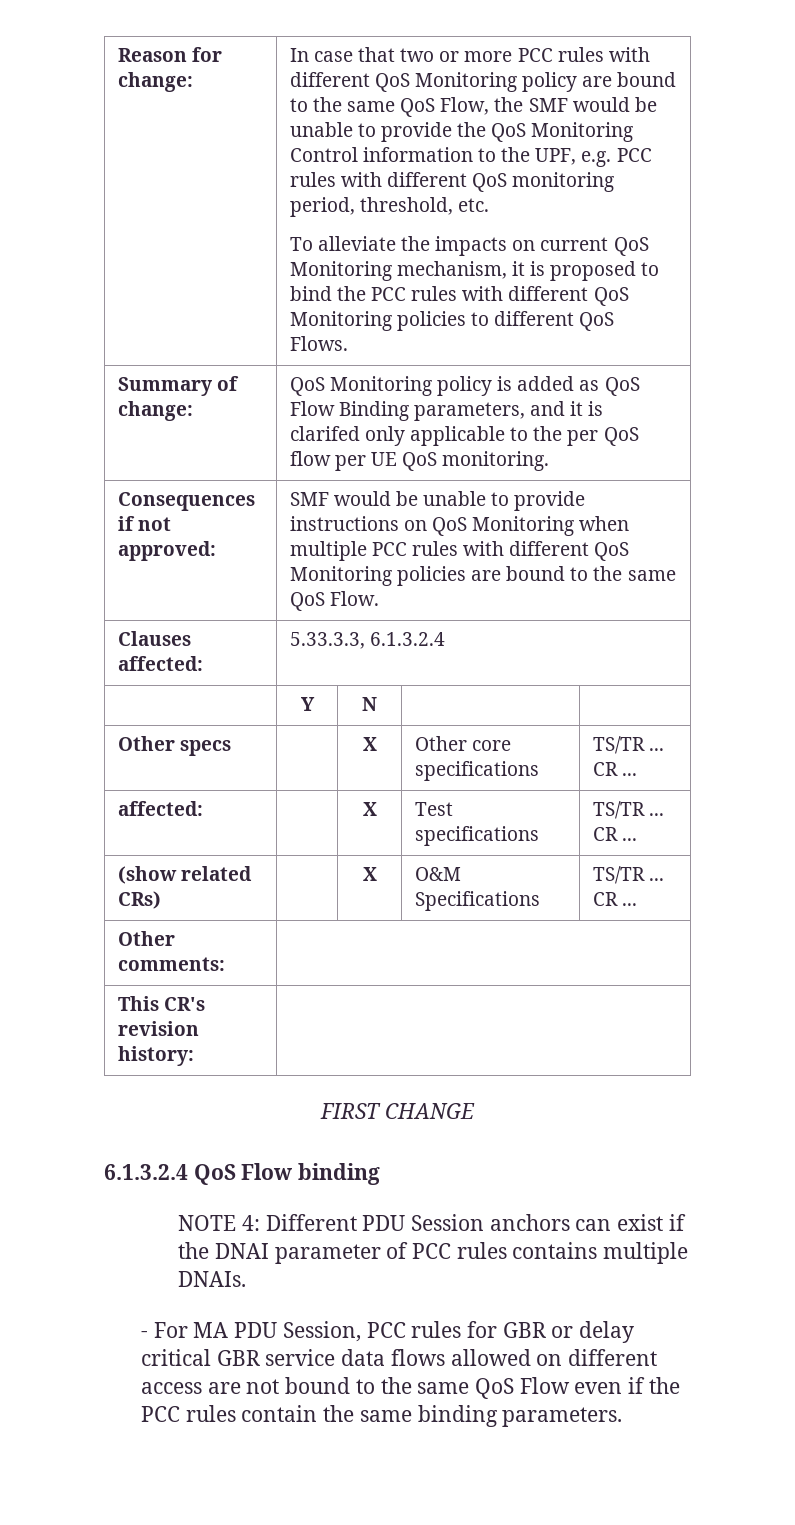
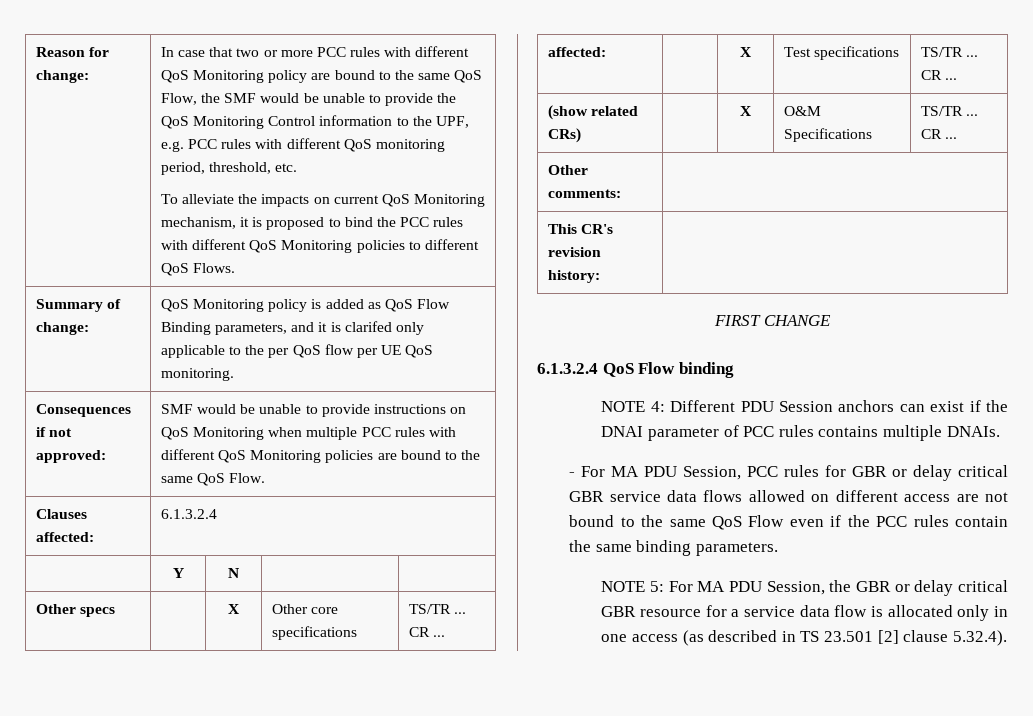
- Clauses affected: | 5.33.3.3, 6.1.3.2.4
+ Clauses affected: | 6.1.3.2.4
+ NOTE 5: For MA PDU Session, the GBR or delay critical GBR resource for a service data flow is allocated only in one access (as described in TS 23.501 [2] clause 5.32.4).

